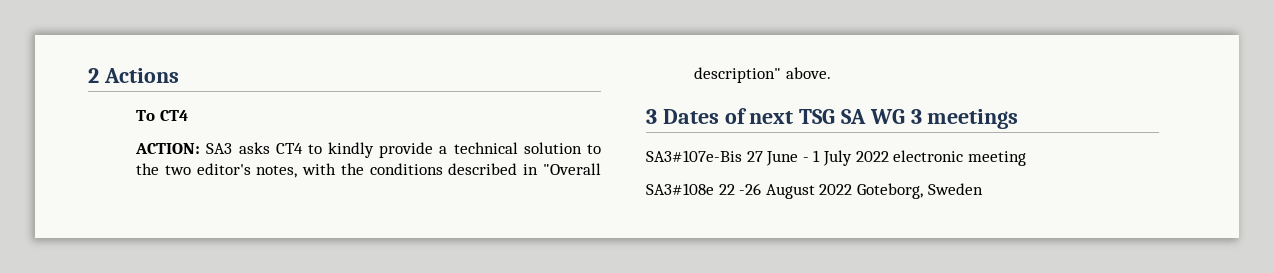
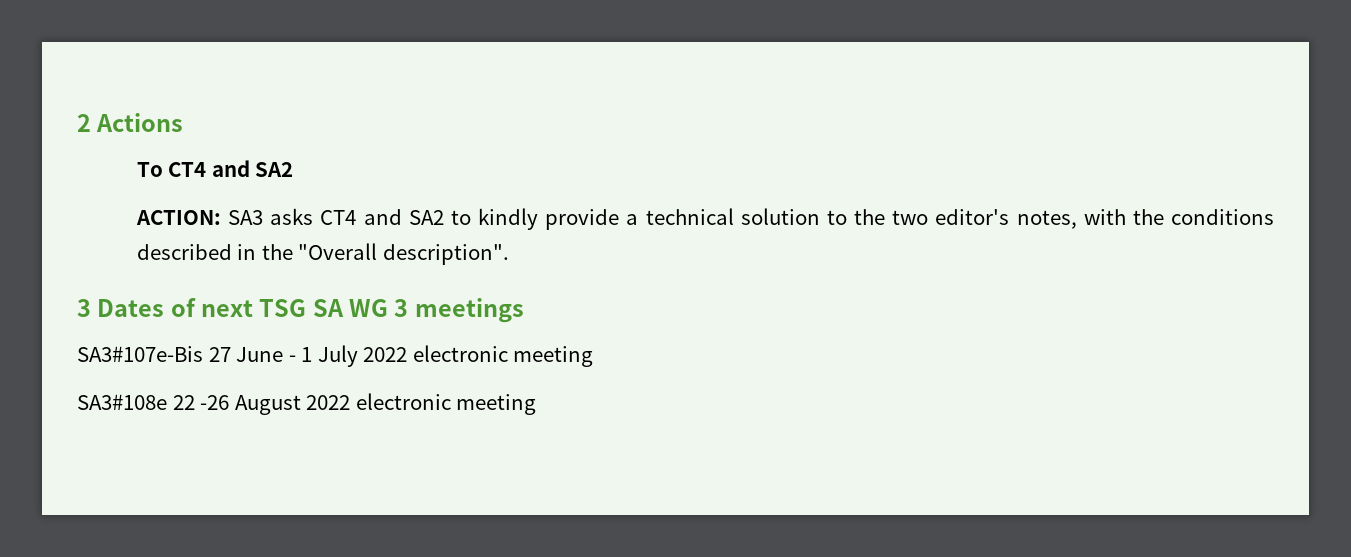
- To CT4
+ To CT4 and SA2
- ACTION: SA3 asks CT4 to kindly provide a technical solution to the two editor's notes, with the conditions described in "Overall description" above.
+ ACTION: SA3 asks CT4 and SA2 to kindly provide a technical solution to the two editor's notes, with the conditions described in the "Overall description".
- SA3#108e 22 -26 August 2022 Goteborg, Sweden
+ SA3#108e 22 -26 August 2022 electronic meeting

